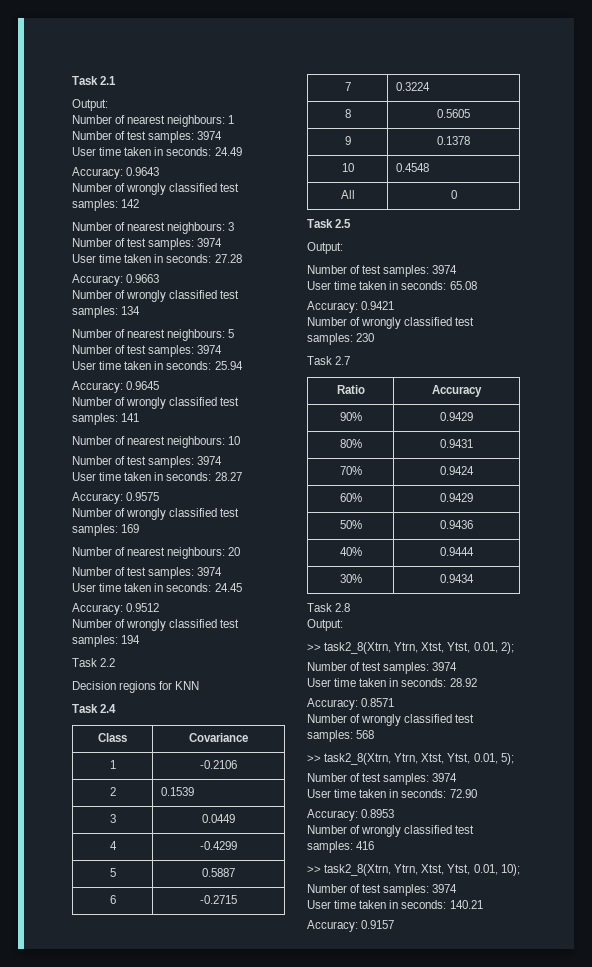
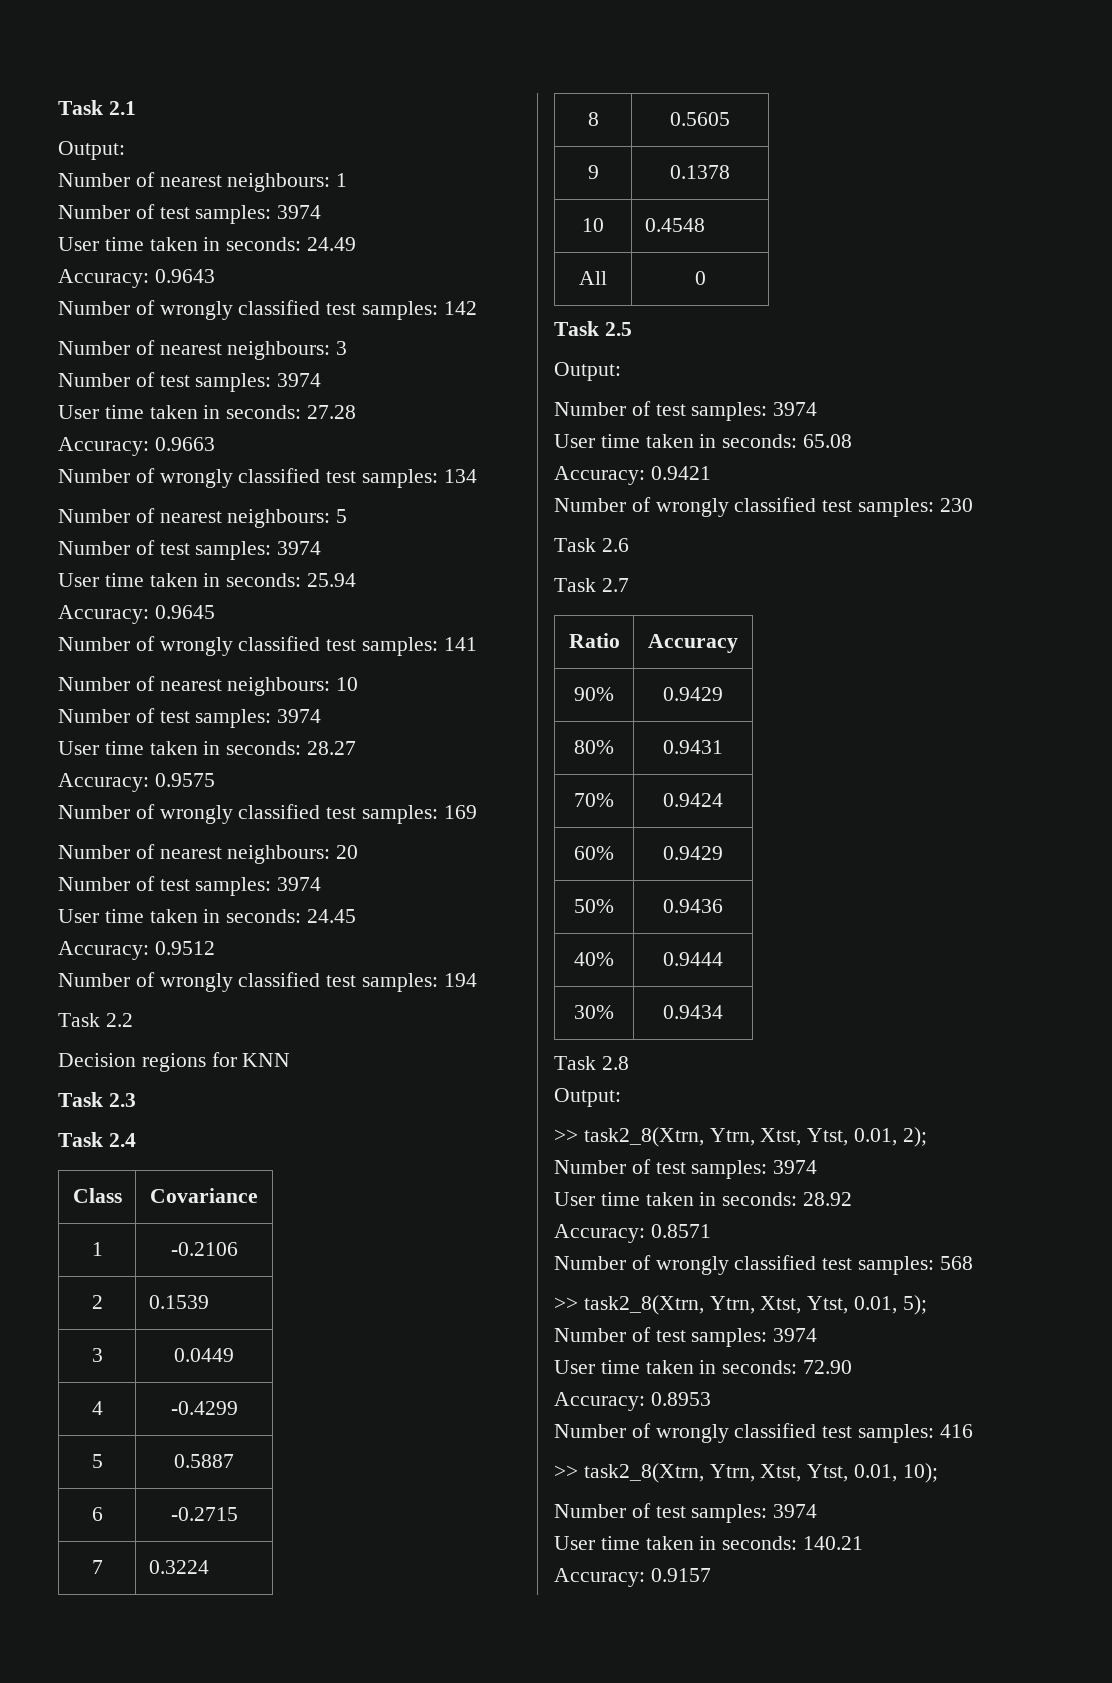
+ Task 2.3
+ Task 2.6

